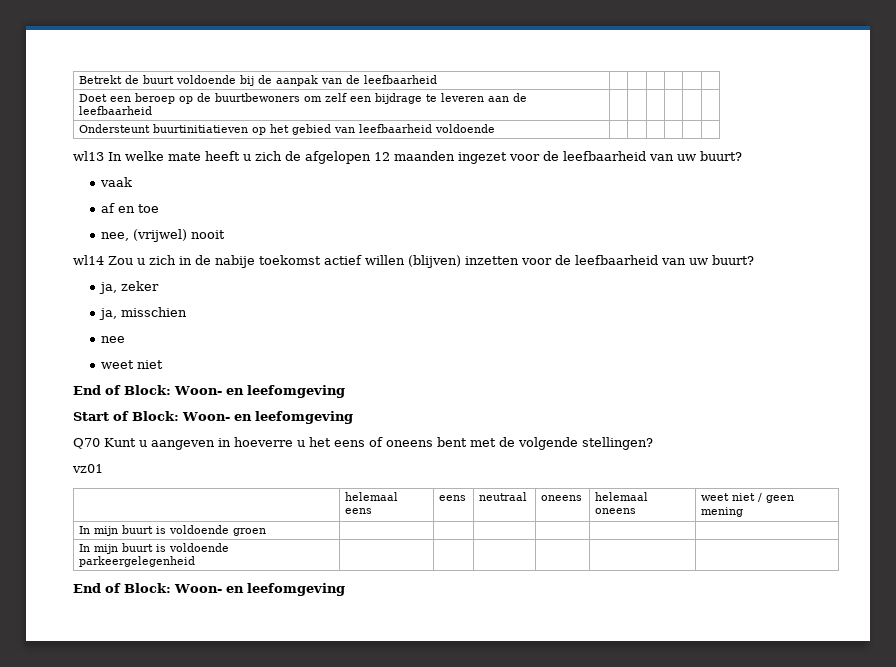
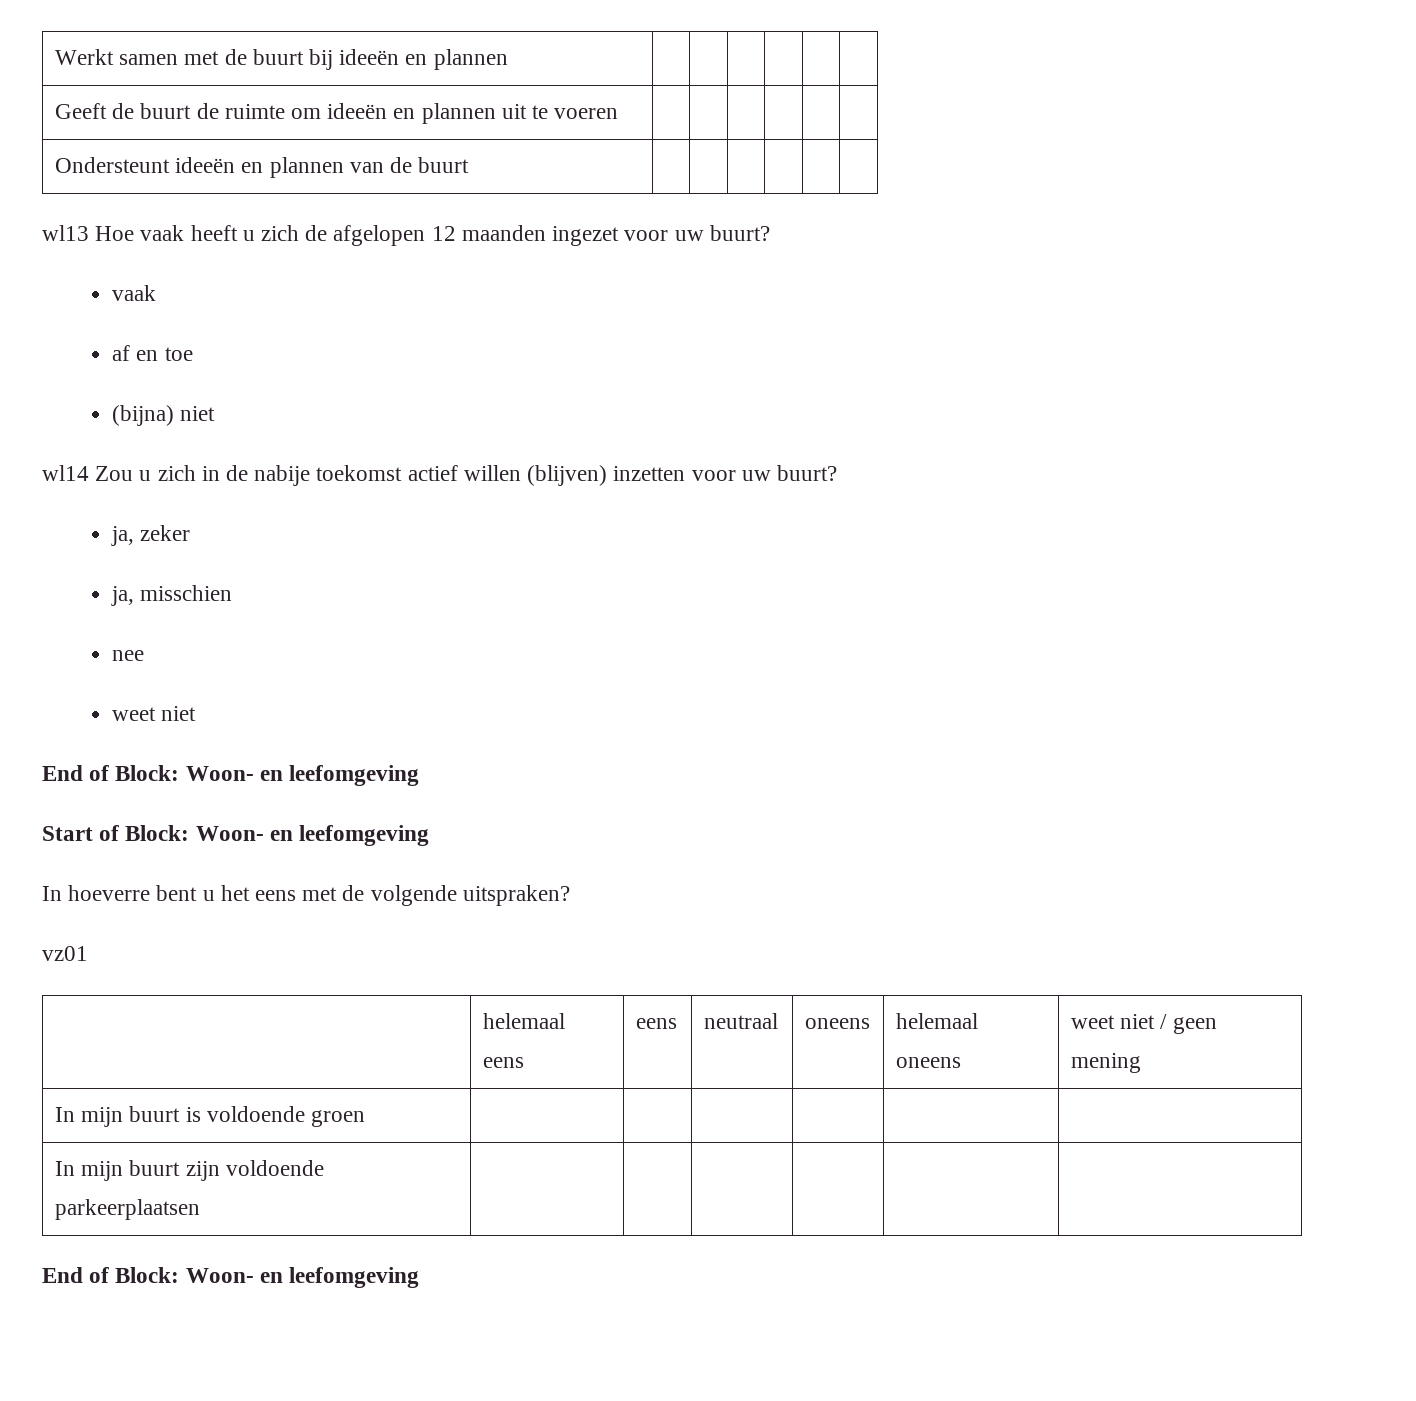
- Betrekt de buurt voldoende bij de aanpak van de leefbaarheid | | | | | |
- Doet een beroep op de buurtbewoners om zelf een bijdrage te leveren aan de leefbaarheid | | | | | |
- Ondersteunt buurtinitiatieven op het gebied van leefbaarheid voldoende | | | | | |
- wl13 In welke mate heeft u zich de afgelopen 12 maanden ingezet voor de leefbaarheid van uw buurt?
+ Werkt samen met de buurt bij ideeën en plannen | | | | | |
+ Geeft de buurt de ruimte om ideeën en plannen uit te voeren | | | | | |
+ Ondersteunt ideeën en plannen van de buurt | | | | | |
+ wl13 Hoe vaak heeft u zich de afgelopen 12 maanden ingezet voor uw buurt?
- nee, (vrijwel) nooit
+ (bijna) niet
- wl14 Zou u zich in de nabije toekomst actief willen (blijven) inzetten voor de leefbaarheid van uw buurt?
+ wl14 Zou u zich in de nabije toekomst actief willen (blijven) inzetten voor uw buurt?
- Q70 Kunt u aangeven in hoeverre u het eens of oneens bent met de volgende stellingen?
+ In hoeverre bent u het eens met de volgende uitspraken?
- In mijn buurt is voldoende parkeergelegenheid | | | | | |
+ In mijn buurt zijn voldoende parkeerplaatsen | | | | | |

